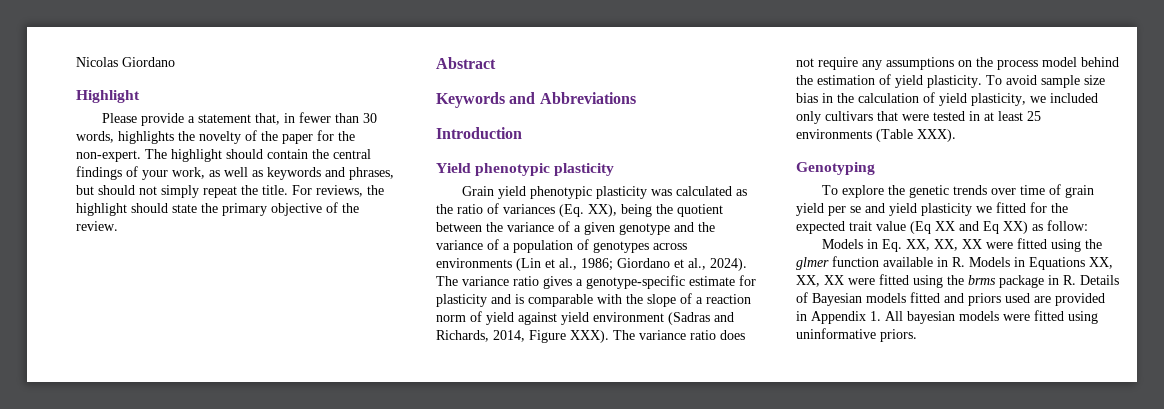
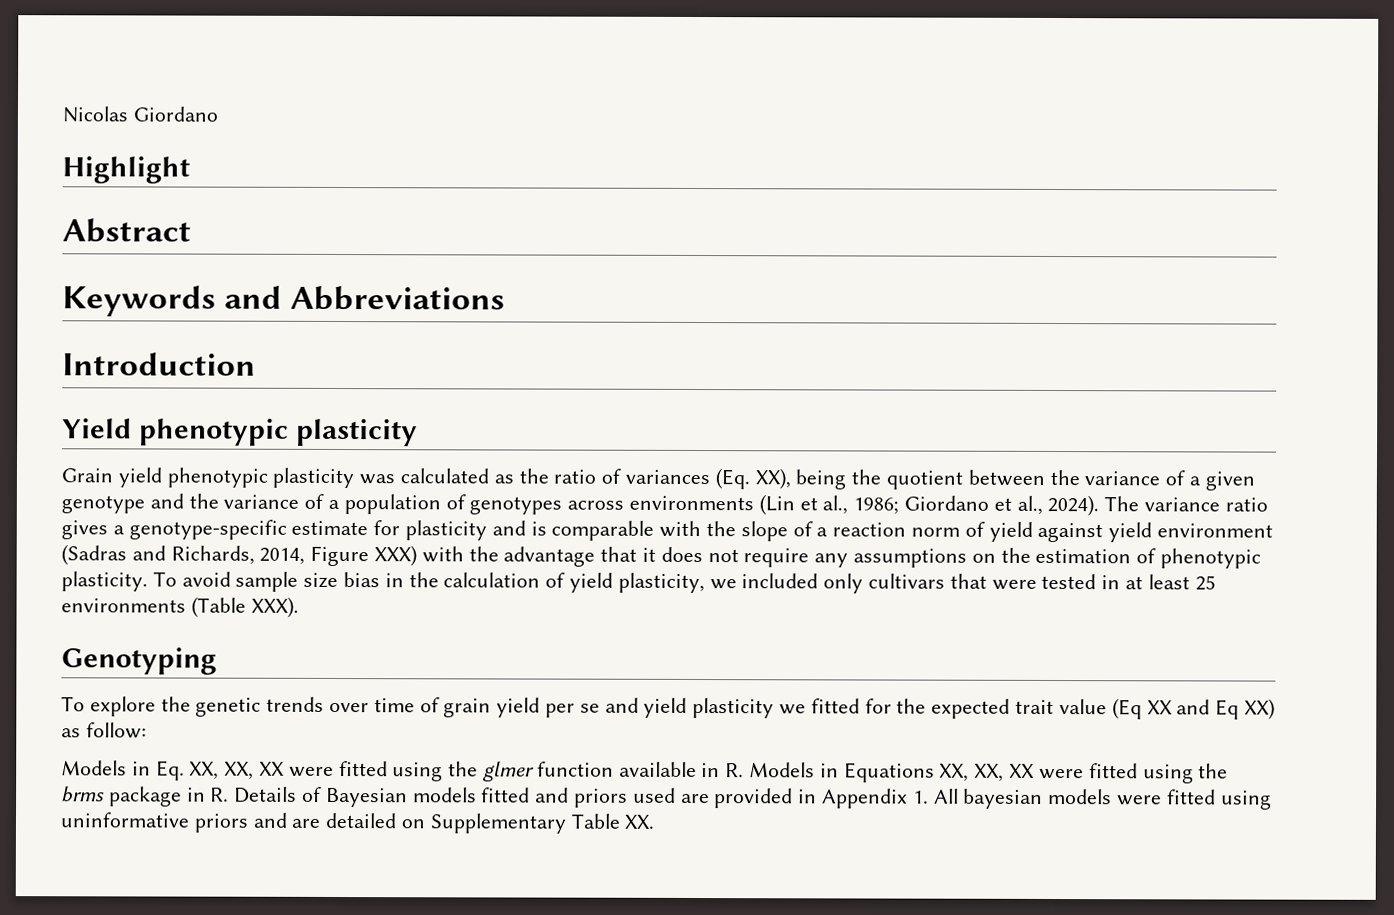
- Please provide a statement that, in fewer than 30 words, highlights the novelty of the paper for the non-expert. The highlight should contain the central findings of your work, as well as keywords and phrases, but should not simply repeat the title. For reviews, the highlight should state the primary objective of the review.
- The variance ratio gives a genotype-specific estimate for plasticity and is comparable with the slope of a reaction norm of yield against yield environment (Sadras and Richards, 2014, Figure XXX). The variance ratio does not require any assumptions on the process model behind the estimation of yield plasticity.
+ The variance ratio gives a genotype-specific estimate for plasticity and is comparable with the slope of a reaction norm of yield against yield environment (Sadras and Richards, 2014, Figure XXX) with the advantage that it does not require any assumptions on the estimation of phenotypic plasticity.
- Models in Eq. XX, XX, XX were fitted using the glmer function available in R. Models in Equations XX, XX, XX were fitted using the brms package in R. Details of Bayesian models fitted and priors used are provided in Appendix 1. All bayesian models were fitted using uninformative priors.
+ Models in Eq. XX, XX, XX were fitted using the glmer function available in R. Models in Equations XX, XX, XX were fitted using the brms package in R. Details of Bayesian models fitted and priors used are provided in Appendix 1. All bayesian models were fitted using uninformative priors and are detailed on Supplementary Table XX.

